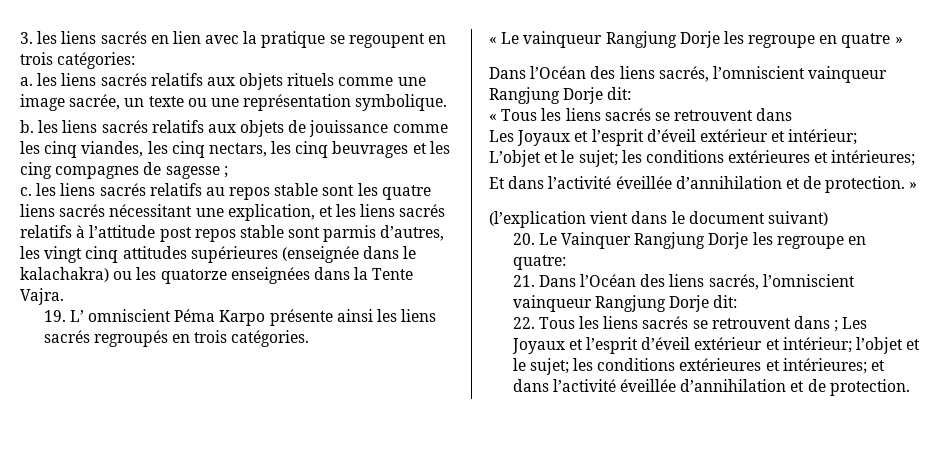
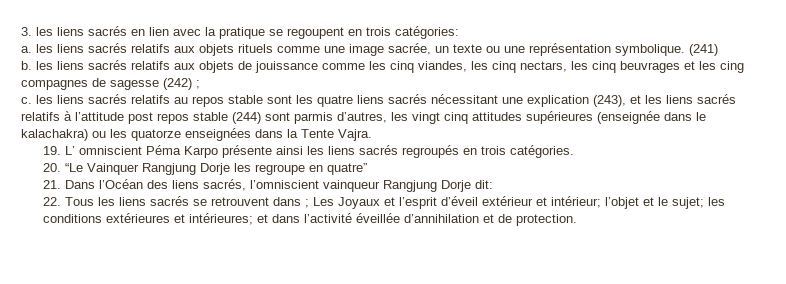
+ (241)
- b. les liens sacrés relatifs aux objets de jouissance comme les cinq viandes, les cinq nectars, les cinq beuvrages et les cing compagnes de sagesse ;
+ b. les liens sacrés relatifs aux objets de jouissance comme les cinq viandes, les cinq nectars, les cinq beuvrages et les cing compagnes de sagesse (242) ;
- c. les liens sacrés relatifs au repos stable sont les quatre liens sacrés nécessitant une explication, et les liens sacrés relatifs à l’attitude post repos stable sont parmis d’autres, les vingt cinq attitudes supérieures (enseignée dans le kalachakra) ou les quatorze enseignées dans la Tente Vajra.
+ c. les liens sacrés relatifs au repos stable sont les quatre liens sacrés nécessitant une explication (243), et les liens sacrés relatifs à l’attitude post repos stable (244) sont parmis d’autres, les vingt cinq attitudes supérieures (enseignée dans le kalachakra) ou les quatorze enseignées dans la Tente Vajra.
- « Le vainqueur Rangjung Dorje les regroupe en quatre »
- Dans l’Océan des liens sacrés, l’omniscient vainqueur Rangjung Dorje dit:
- « Tous les liens sacrés se retrouvent dans
- Les Joyaux et l’esprit d’éveil extérieur et intérieur;
- L’objet et le sujet; les conditions extérieures et intérieures;
- Et dans l’activité éveillée d’annihilation et de protection. »
- (l’explication vient dans le document suivant)
- 20. Le Vainquer Rangjung Dorje les regroupe en quatre:
+ 20. “Le Vainquer Rangjung Dorje les regroupe en quatre”

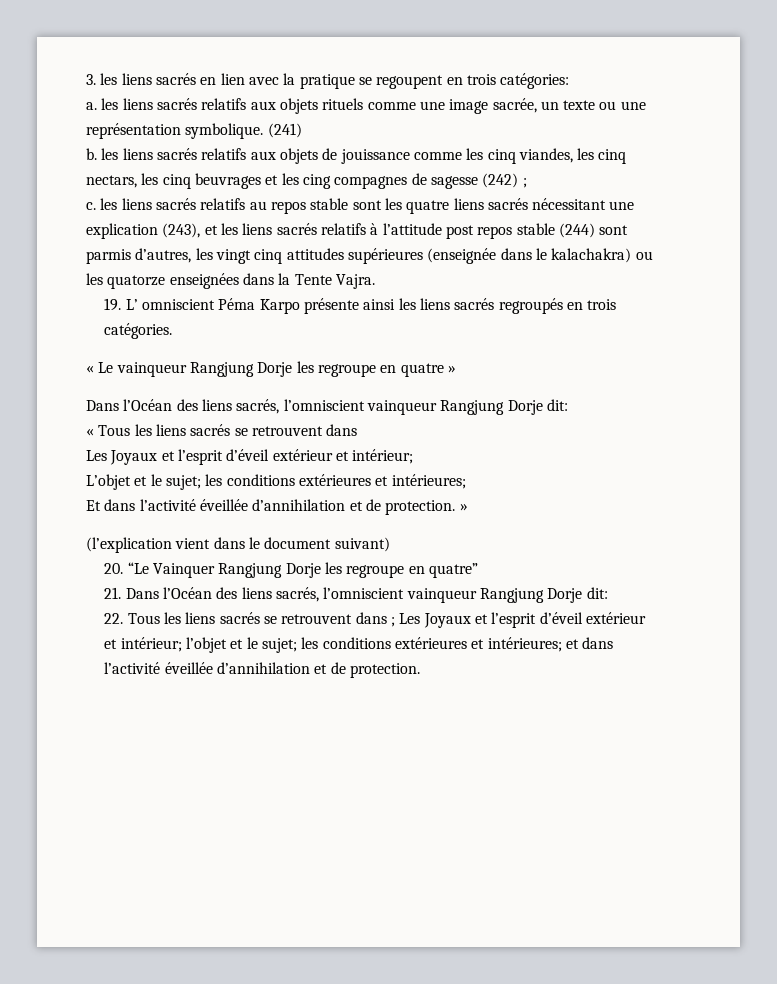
+ « Le vainqueur Rangjung Dorje les regroupe en quatre »
+ Dans l’Océan des liens sacrés, l’omniscient vainqueur Rangjung Dorje dit:
+ « Tous les liens sacrés se retrouvent dans
+ Les Joyaux et l’esprit d’éveil extérieur et intérieur;
+ L’objet et le sujet; les conditions extérieures et intérieures;
+ Et dans l’activité éveillée d’annihilation et de protection. »
+ (l’explication vient dans le document suivant)

